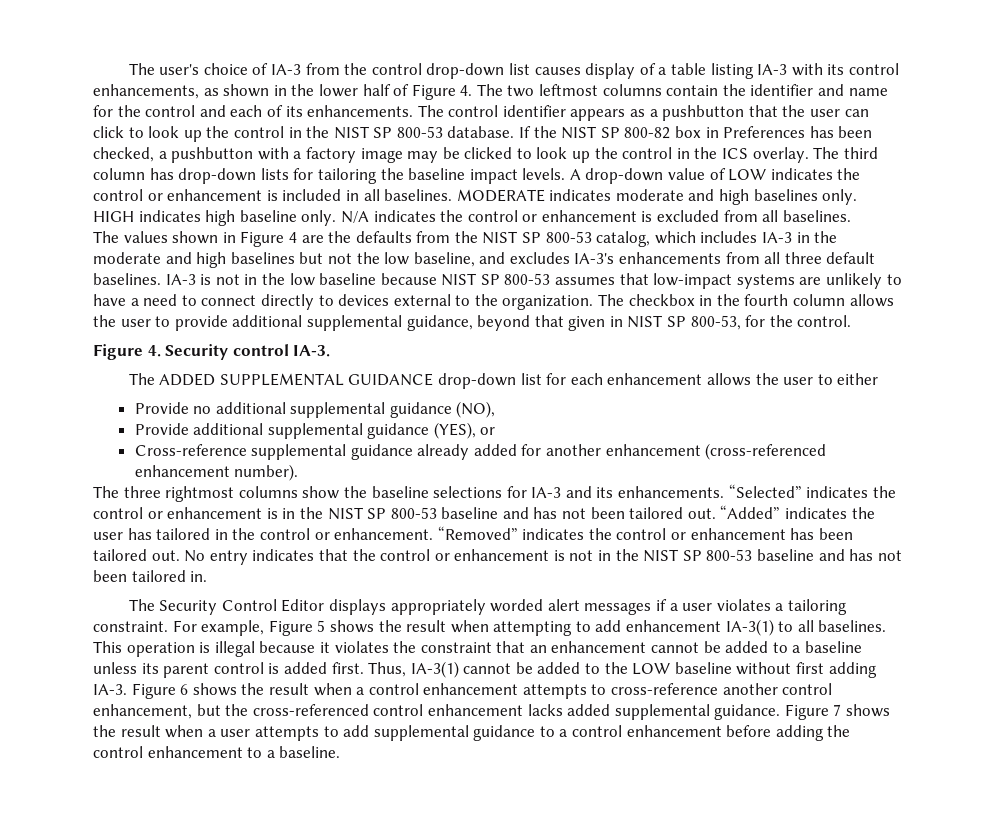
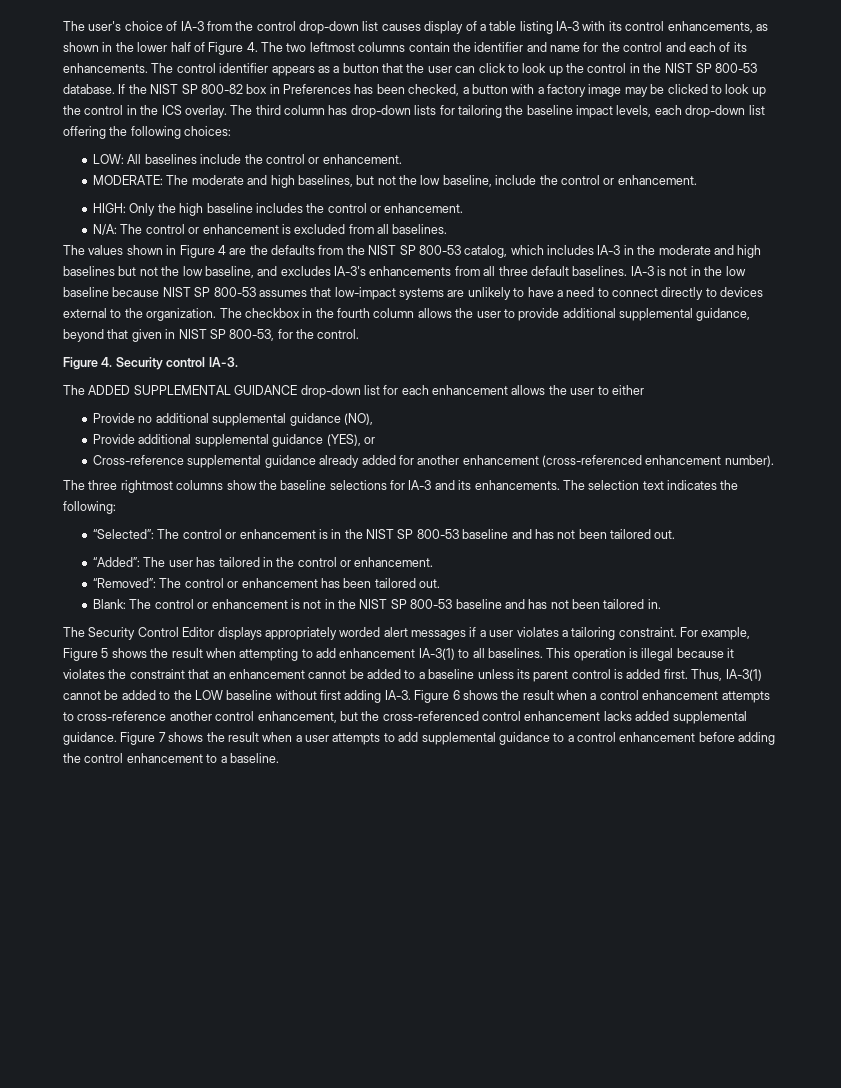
- The control identifier appears as a pushbutton that the user can click to look up the control in the NIST SP 800-53 database.
+ The control identifier appears as a button that the user can click to look up the control in the NIST SP 800-53 database.
- If the NIST SP 800-82 box in Preferences has been checked, a pushbutton with a factory image may be clicked to look up the control in the ICS overlay.
+ If the NIST SP 800-82 box in Preferences has been checked, a button with a factory image may be clicked to look up the control in the ICS overlay.
- The third column has drop-down lists for tailoring the baseline impact levels. A drop-down value of LOW indicates the control or enhancement is included in all baselines. MODERATE indicates moderate and high baselines only. HIGH indicates high baseline only. N/A indicates the control or enhancement is excluded from all baselines.
+ The third column has drop-down lists for tailoring the baseline impact levels, each drop-down list offering the following choices:
+ LOW: All baselines include the control or enhancement.
+ MODERATE: The moderate and high baselines, but not the low baseline, include the control or enhancement.
+ HIGH: Only the high baseline includes the control or enhancement.
+ N/A: The control or enhancement is excluded from all baselines.
- “Selected” indicates the control or enhancement is in the NIST SP 800-53 baseline and has not been tailored out. “Added” indicates the user has tailored in the control or enhancement. “Removed” indicates the control or enhancement has been tailored out. No entry indicates that the control or enhancement is not in the NIST SP 800-53 baseline and has not been tailored in.
+ The selection text indicates the following:
+ “Selected”: The control or enhancement is in the NIST SP 800-53 baseline and has not been tailored out.
+ “Added”: The user has tailored in the control or enhancement.
+ “Removed”: The control or enhancement has been tailored out.
+ Blank: The control or enhancement is not in the NIST SP 800-53 baseline and has not been tailored in.

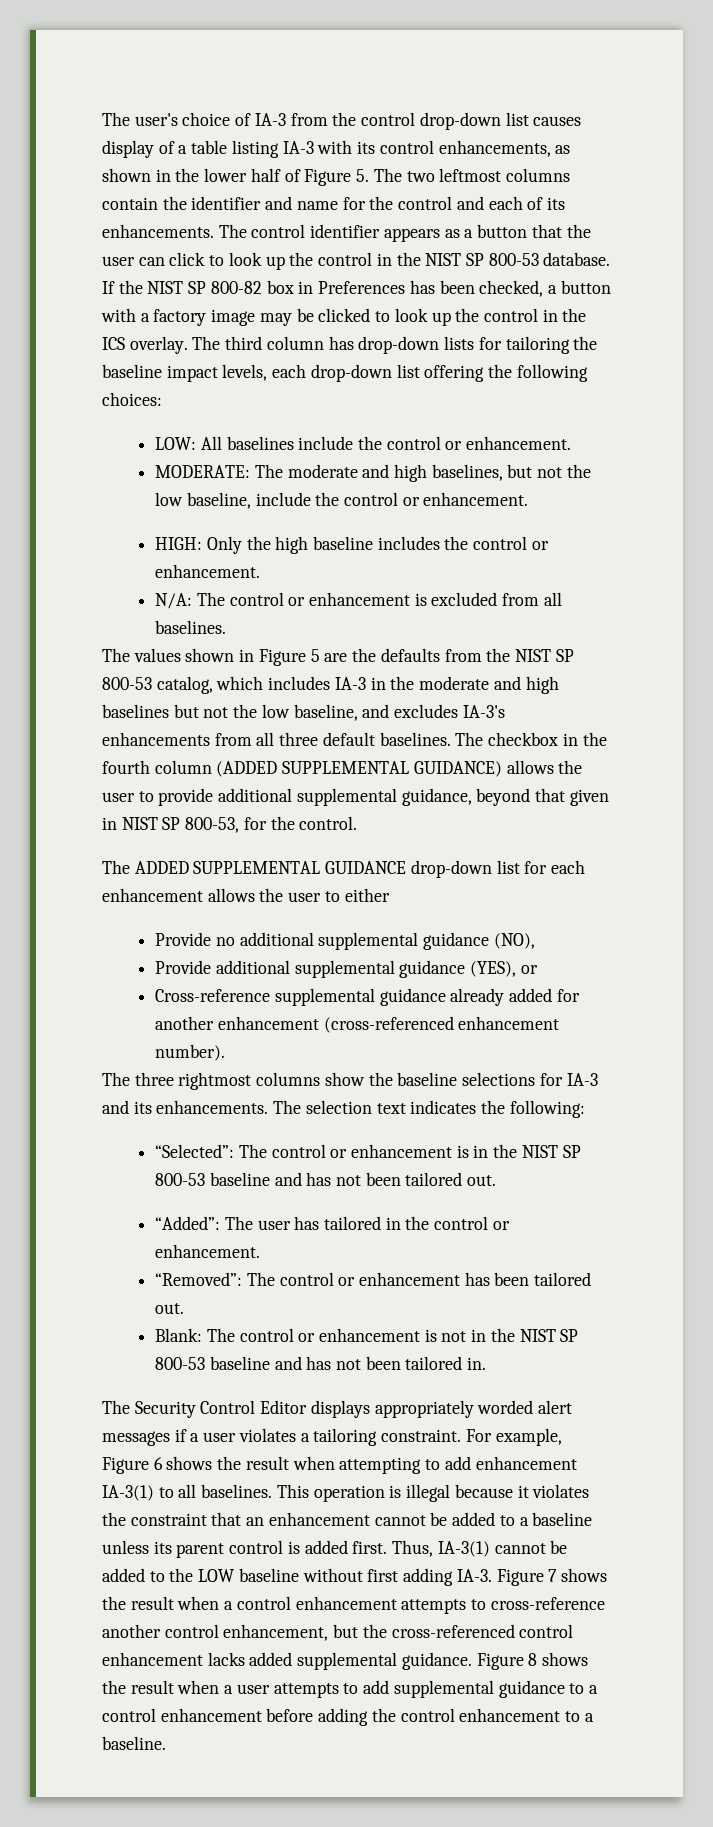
- The user's choice of IA-3 from the control drop-down list causes display of a table listing IA-3 with its control enhancements, as shown in the lower half of Figure 4. The two leftmost columns contain the identifier and name for the control and each of its enhancements.
+ The user's choice of IA-3 from the control drop-down list causes display of a table listing IA-3 with its control enhancements, as shown in the lower half of Figure 5. The two leftmost columns contain the identifier and name for the control and each of its enhancements.
- The values shown in Figure 4 are the defaults from the NIST SP 800-53 catalog, which includes IA-3 in the moderate and high baselines but not the low baseline, and excludes IA-3's enhancements from all three default baselines.
+ The values shown in Figure 5 are the defaults from the NIST SP 800-53 catalog, which includes IA-3 in the moderate and high baselines but not the low baseline, and excludes IA-3's enhancements from all three default baselines.
- IA-3 is not in the low baseline because NIST SP 800-53 assumes that low-impact systems are unlikely to have a need to connect directly to devices external to the organization.
- The checkbox in the fourth column allows the user to provide additional supplemental guidance, beyond that given in NIST SP 800-53, for the control.
+ The checkbox in the fourth column (ADDED SUPPLEMENTAL GUIDANCE) allows the user to provide additional supplemental guidance, beyond that given in NIST SP 800-53, for the control.
- Figure 4. Security control IA-3.
- For example, Figure 5 shows the result when attempting to add enhancement IA-3(1) to all baselines.
+ For example, Figure 6 shows the result when attempting to add enhancement IA-3(1) to all baselines.
- Figure 6 shows the result when a control enhancement attempts to cross-reference another control enhancement, but the cross-referenced control enhancement lacks added supplemental guidance.
+ Figure 7 shows the result when a control enhancement attempts to cross-reference another control enhancement, but the cross-referenced control enhancement lacks added supplemental guidance.
- Figure 7 shows the result when a user attempts to add supplemental guidance to a control enhancement before adding the control enhancement to a baseline.
+ Figure 8 shows the result when a user attempts to add supplemental guidance to a control enhancement before adding the control enhancement to a baseline.

